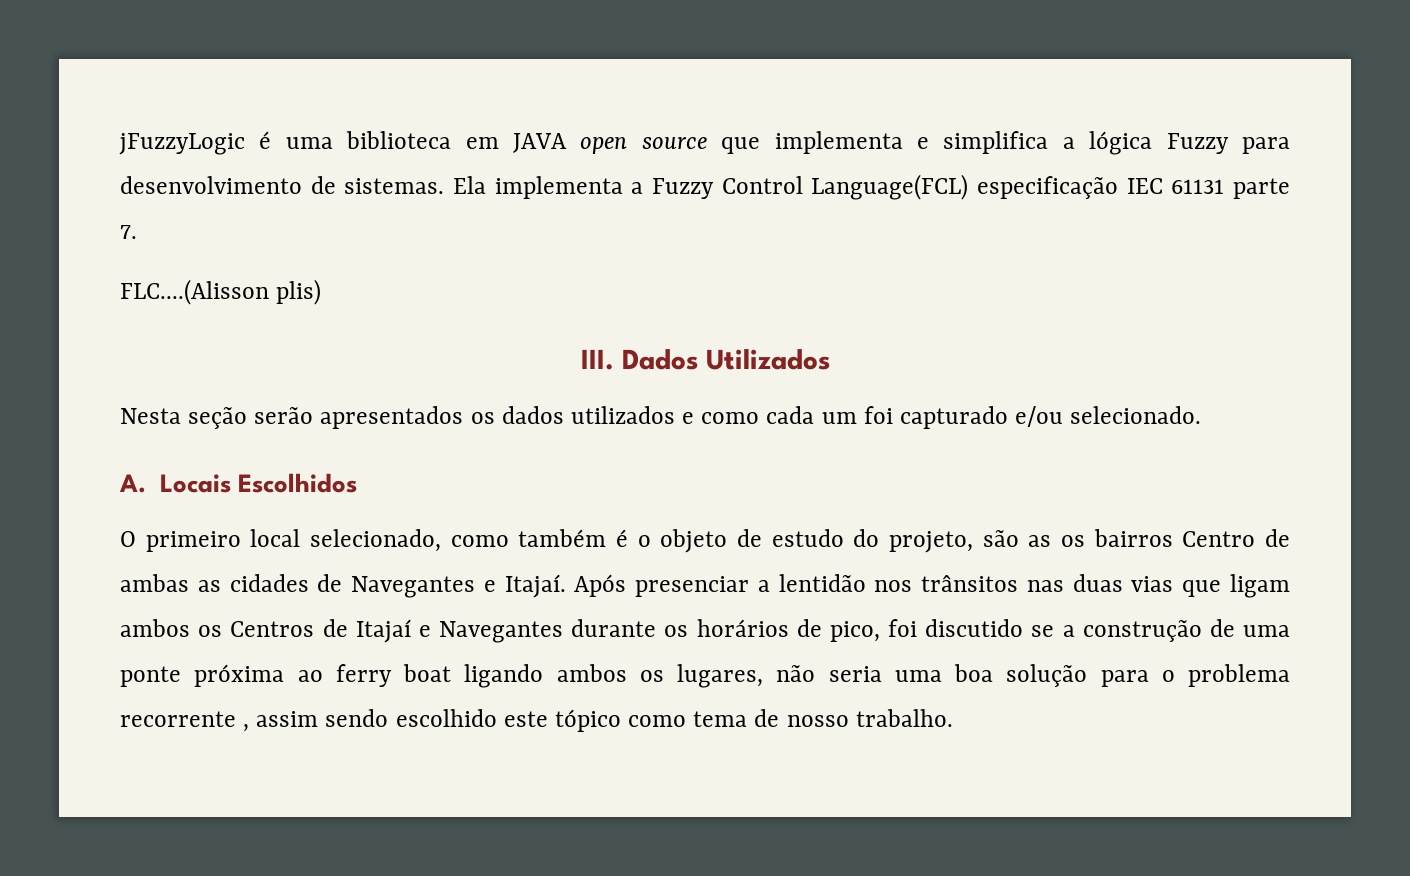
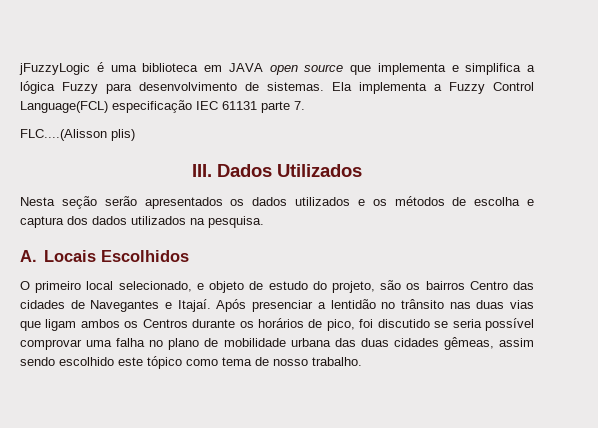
- Nesta seção serão apresentados os dados utilizados e como cada um foi capturado e/ou selecionado.
+ Nesta seção serão apresentados os dados utilizados e os métodos de escolha e captura dos dados utilizados na pesquisa.
- O primeiro local selecionado, como também é o objeto de estudo do projeto, são as os bairros Centro de ambas as cidades de Navegantes e Itajaí.
+ O primeiro local selecionado, e objeto de estudo do projeto, são os bairros Centro das cidades de Navegantes e Itajaí.
- Após presenciar a lentidão nos trânsitos nas duas vias que ligam ambos os Centros de Itajaí e Navegantes durante os horários de pico, foi discutido se a construção de uma ponte próxima ao ferry boat ligando ambos os lugares, não seria uma boa solução para o problema recorrente , assim sendo escolhido este tópico como tema de nosso trabalho.
+ Após presenciar a lentidão no trânsito nas duas vias que ligam ambos os Centros durante os horários de pico, foi discutido se seria possível comprovar uma falha no plano de mobilidade urbana das duas cidades gêmeas, assim sendo escolhido este tópico como tema de nosso trabalho.

